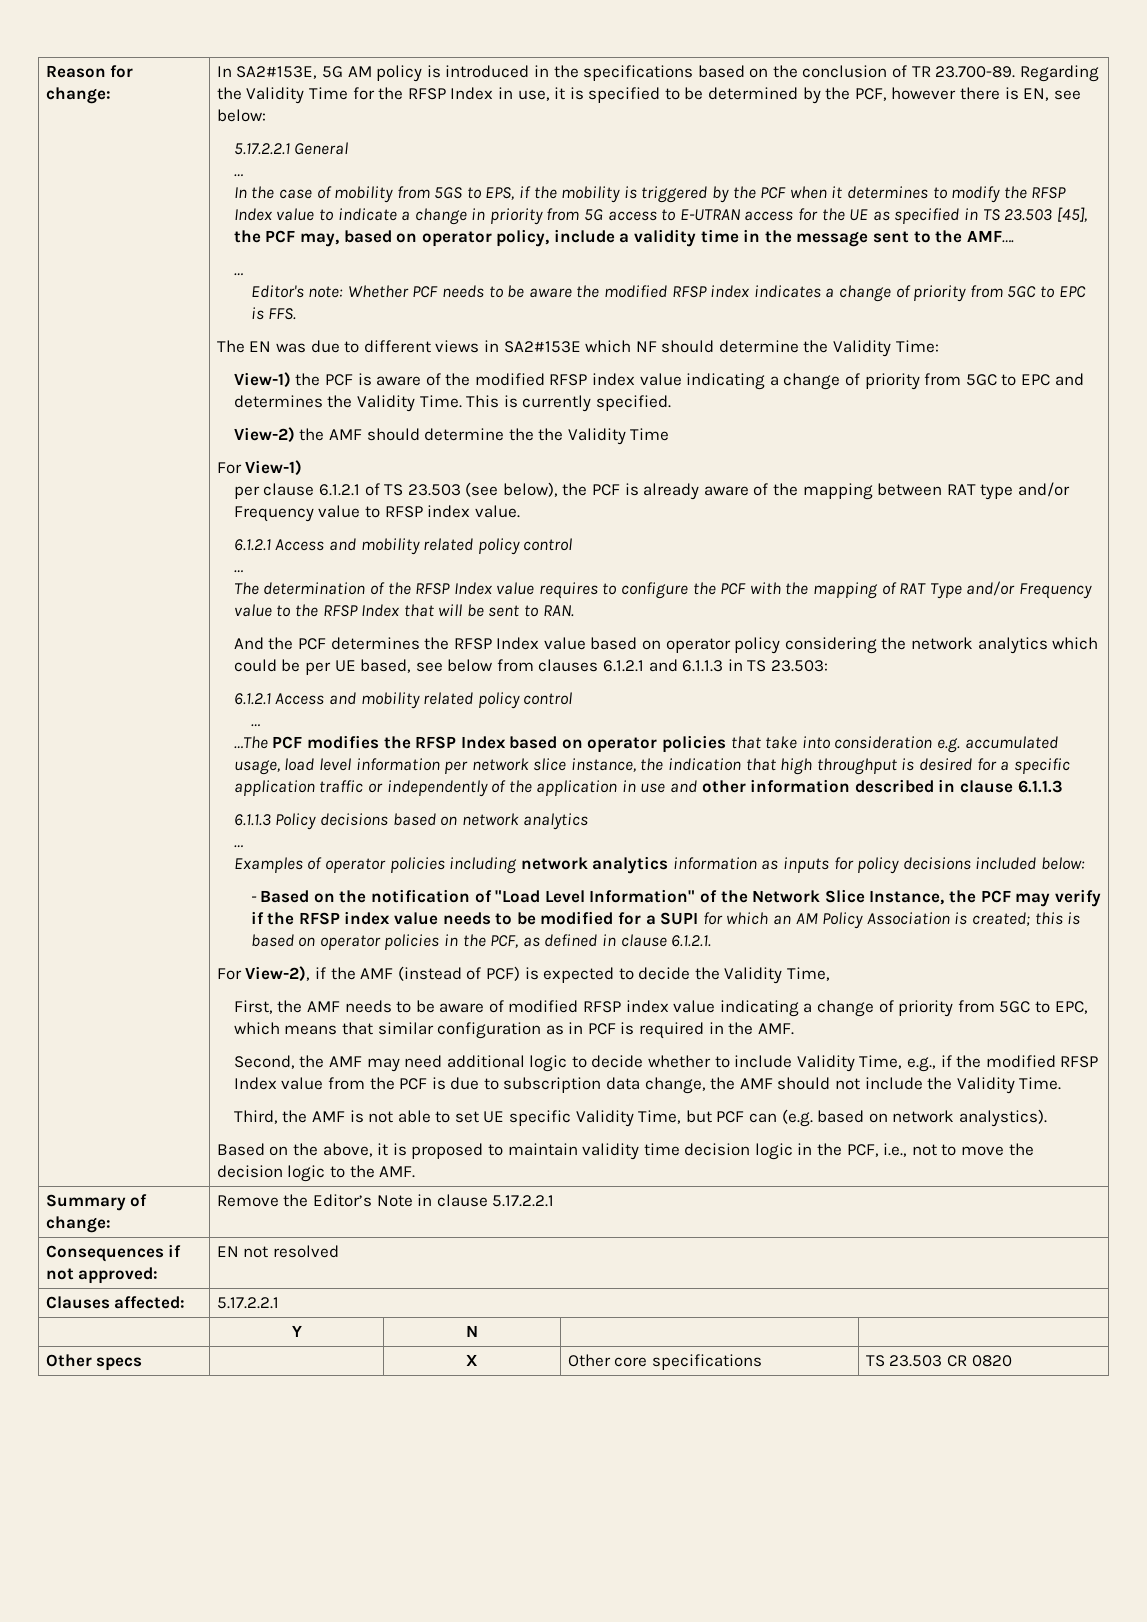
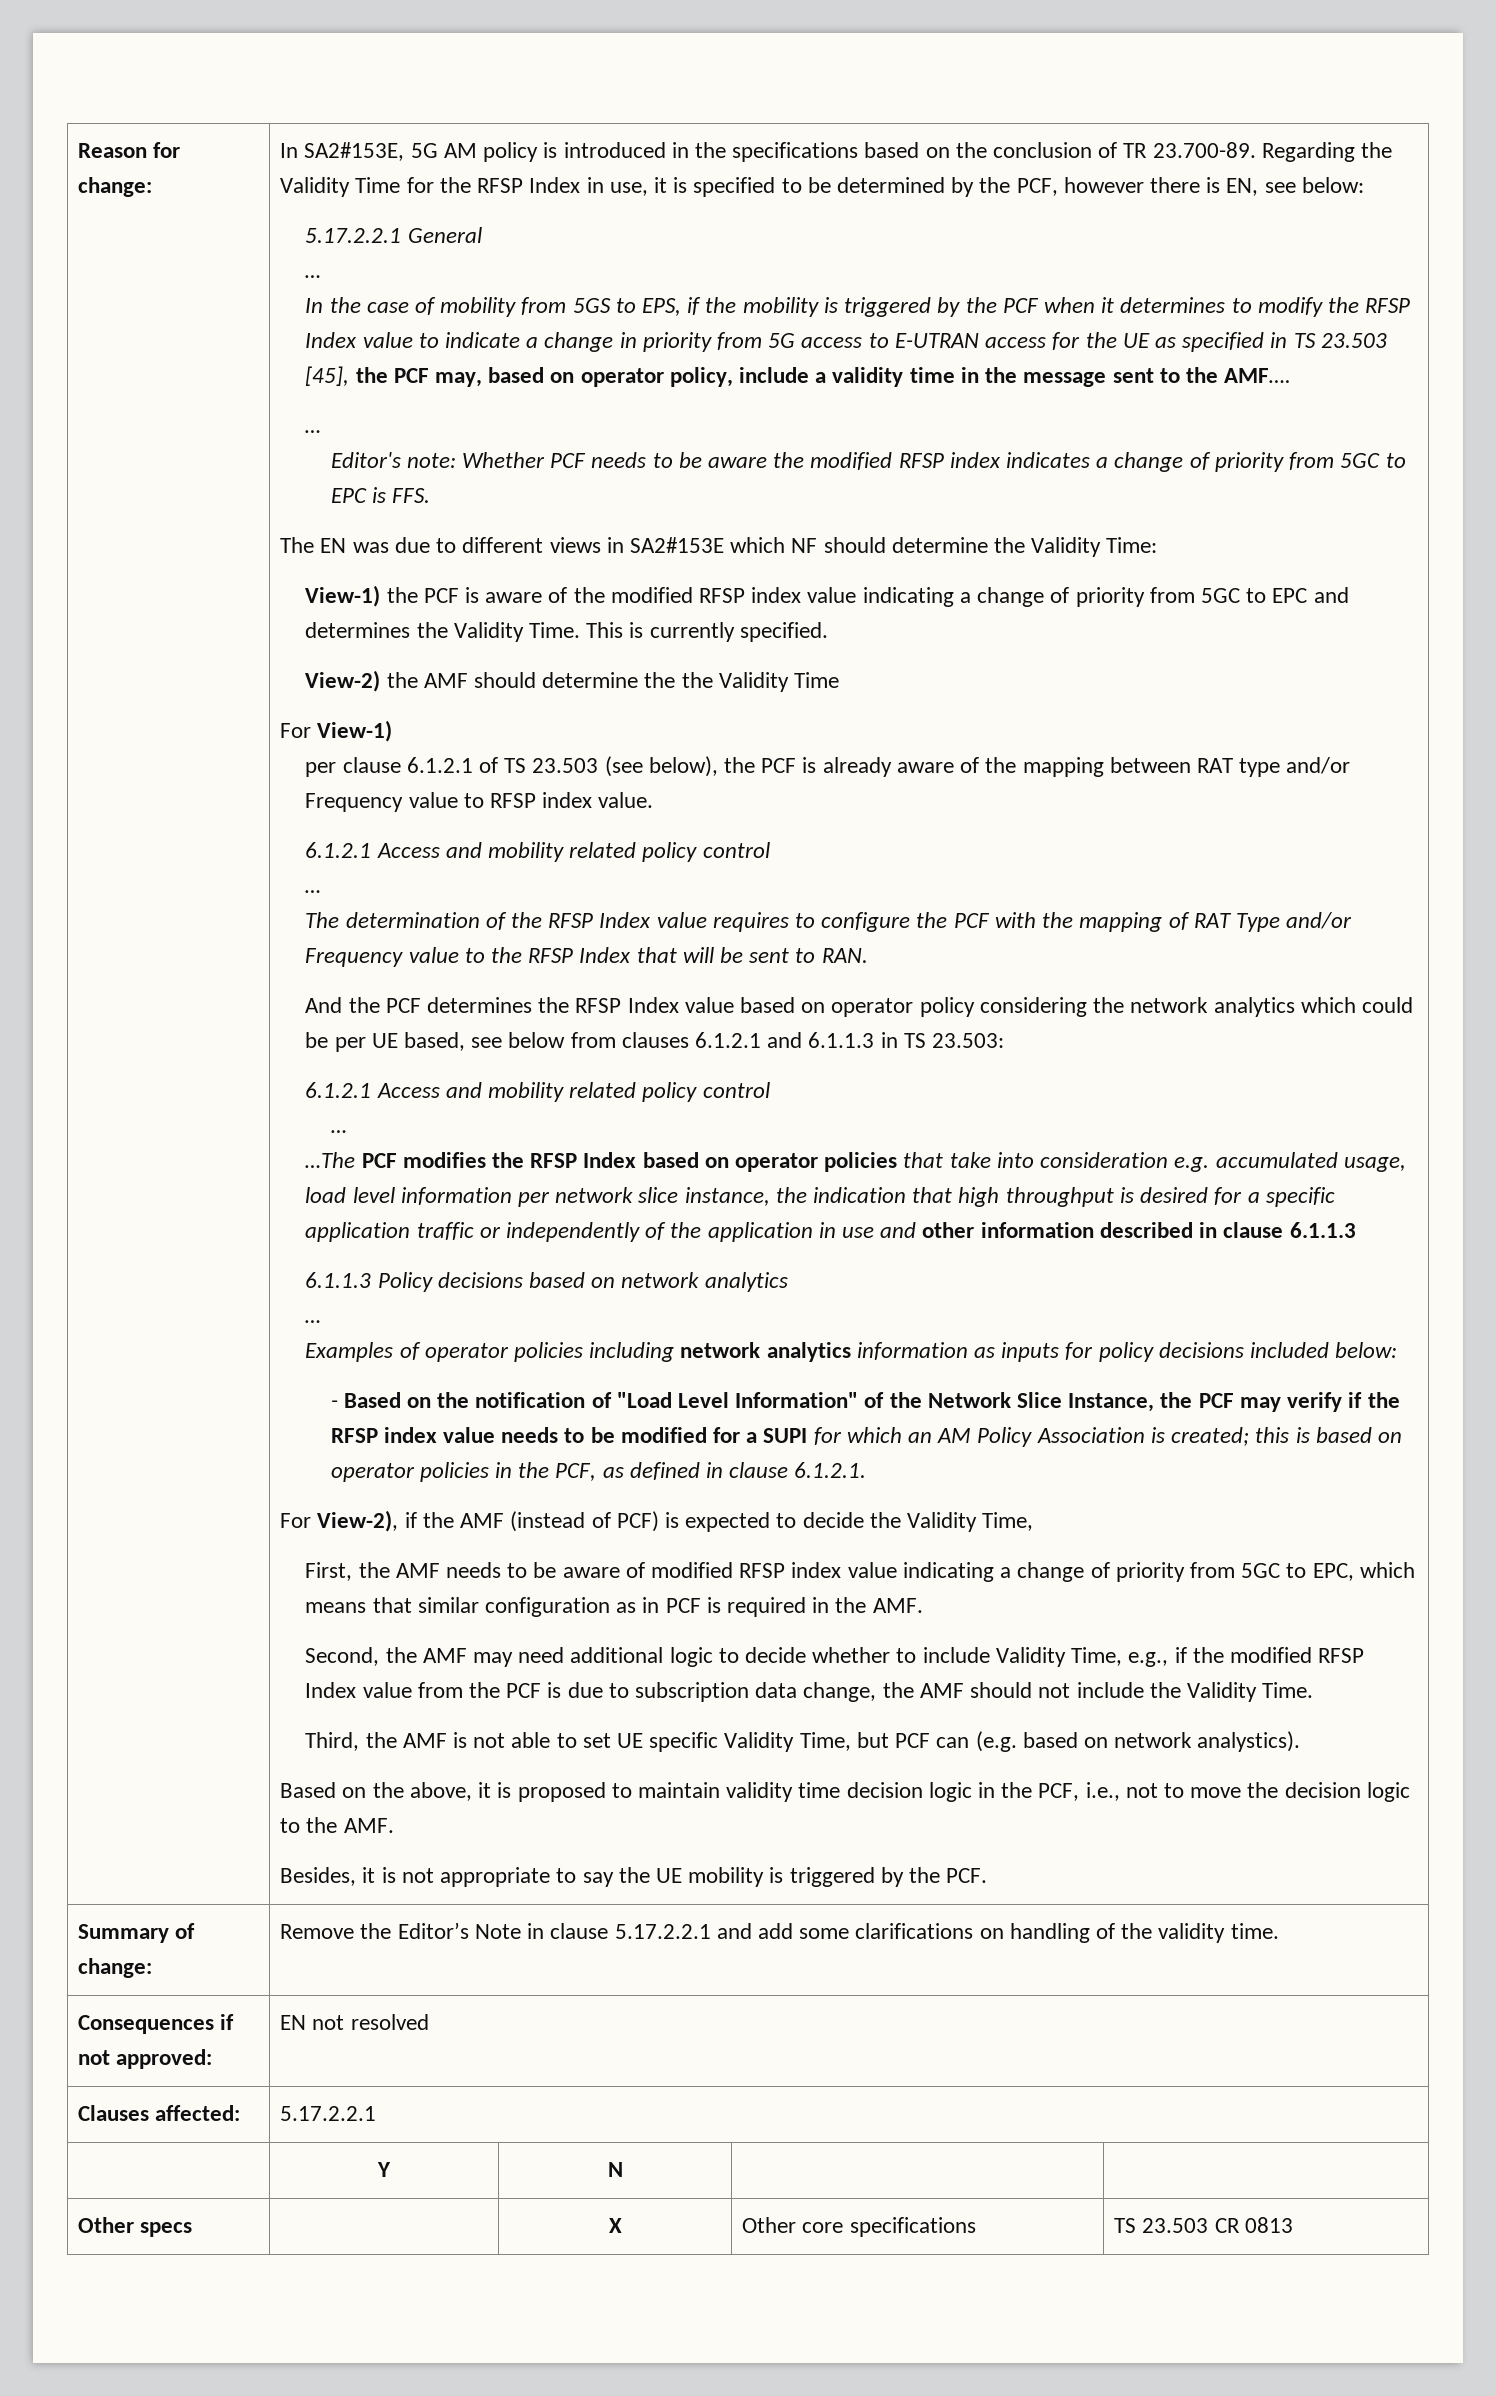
+ Besides, it is not appropriate to say the UE mobility is triggered by the PCF.
- Summary of change: | Remove the Editor’s Note in clause 5.17.2.2.1
+ Summary of change: | Remove the Editor’s Note in clause 5.17.2.2.1 and add some clarifications on handling of the validity time.
- Other specs | | X | Other core specifications | TS 23.503 CR 0820
+ Other specs | | X | Other core specifications | TS 23.503 CR 0813

